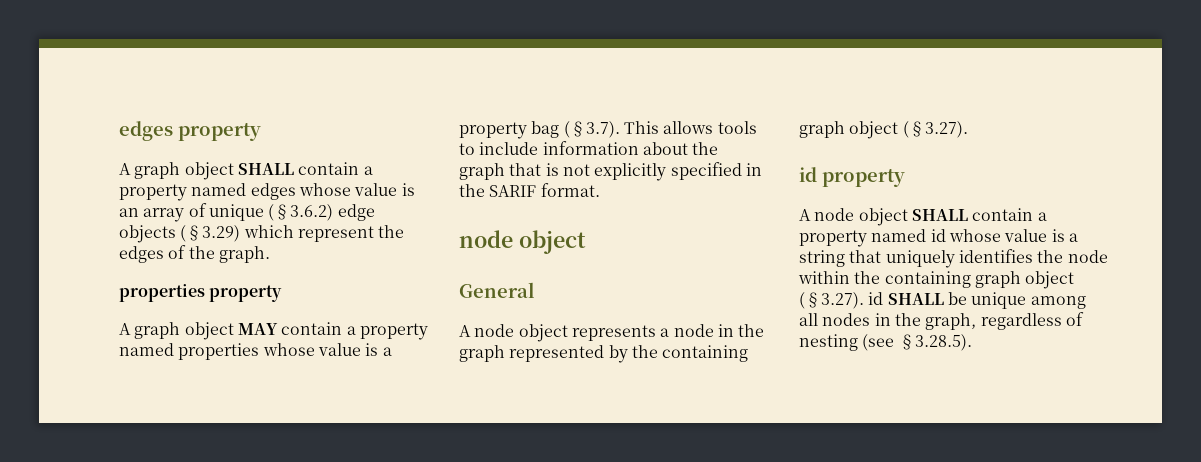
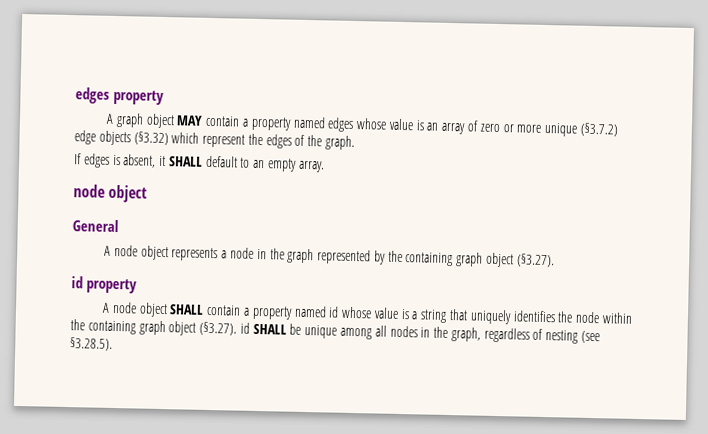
- A graph object SHALL contain a property named edges whose value is an array of unique (§3.6.2) edge objects (§3.29) which represent the edges of the graph.
+ A graph object MAY contain a property named edges whose value is an array of zero or more unique (§3.7.2) edge objects (§3.32) which represent the edges of the graph.
- properties property
- A graph object MAY contain a property named properties whose value is a property bag (§3.7). This allows tools to include information about the graph that is not explicitly specified in the SARIF format.
+ If edges is absent, it SHALL default to an empty array.

